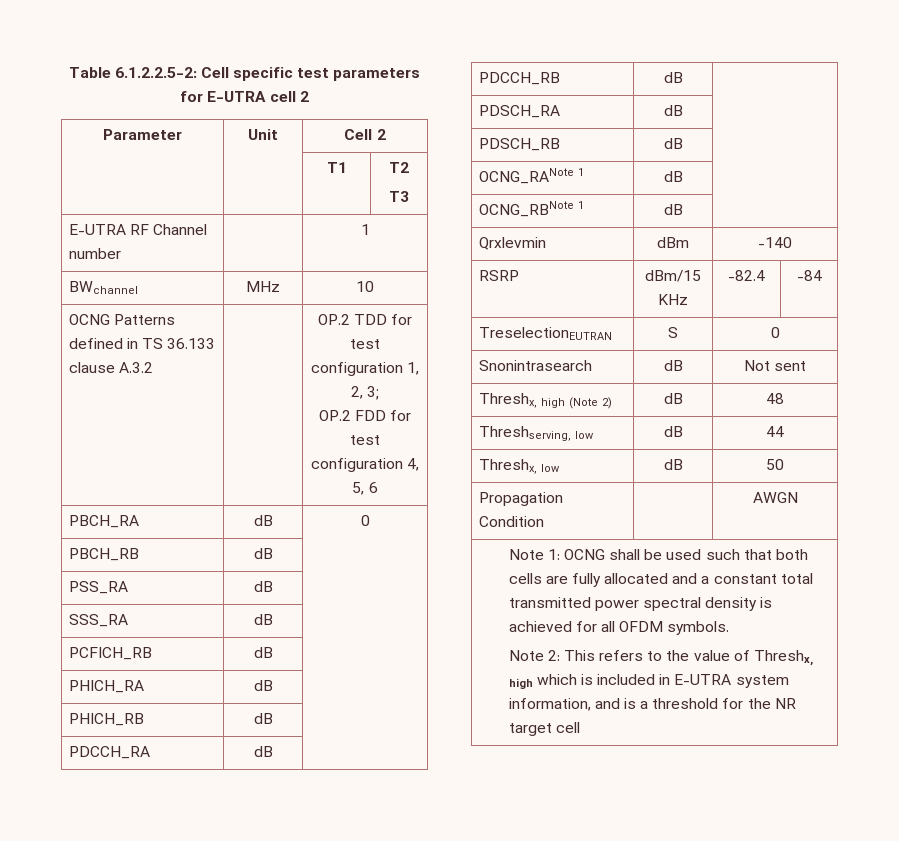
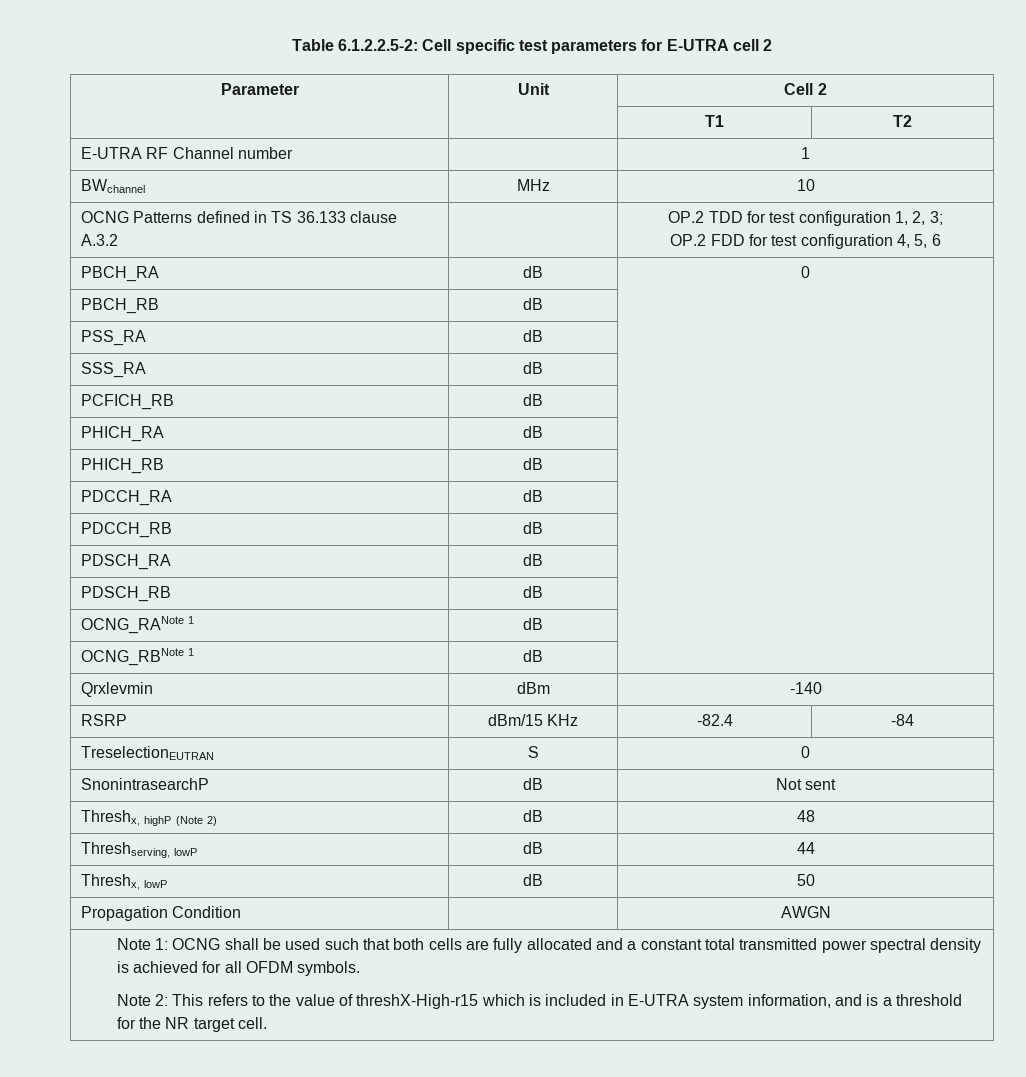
  | | T1 | T2
- T3
- Snonintrasearch | dB | Not sent
+ SnonintrasearchP | dB | Not sent
- Threshx, high (Note 2) | dB | 48
+ Threshx, highP (Note 2) | dB | 48
- Threshserving, low | dB | 44
+ Threshserving, lowP | dB | 44
- Threshx, low | dB | 50
+ Threshx, lowP | dB | 50
- Note 2: This refers to the value of Threshx, high which is included in E-UTRA system information, and is a threshold for the NR target cell
+ Note 2: This refers to the value of threshX-High-r15 which is included in E-UTRA system information, and is a threshold for the NR target cell.

